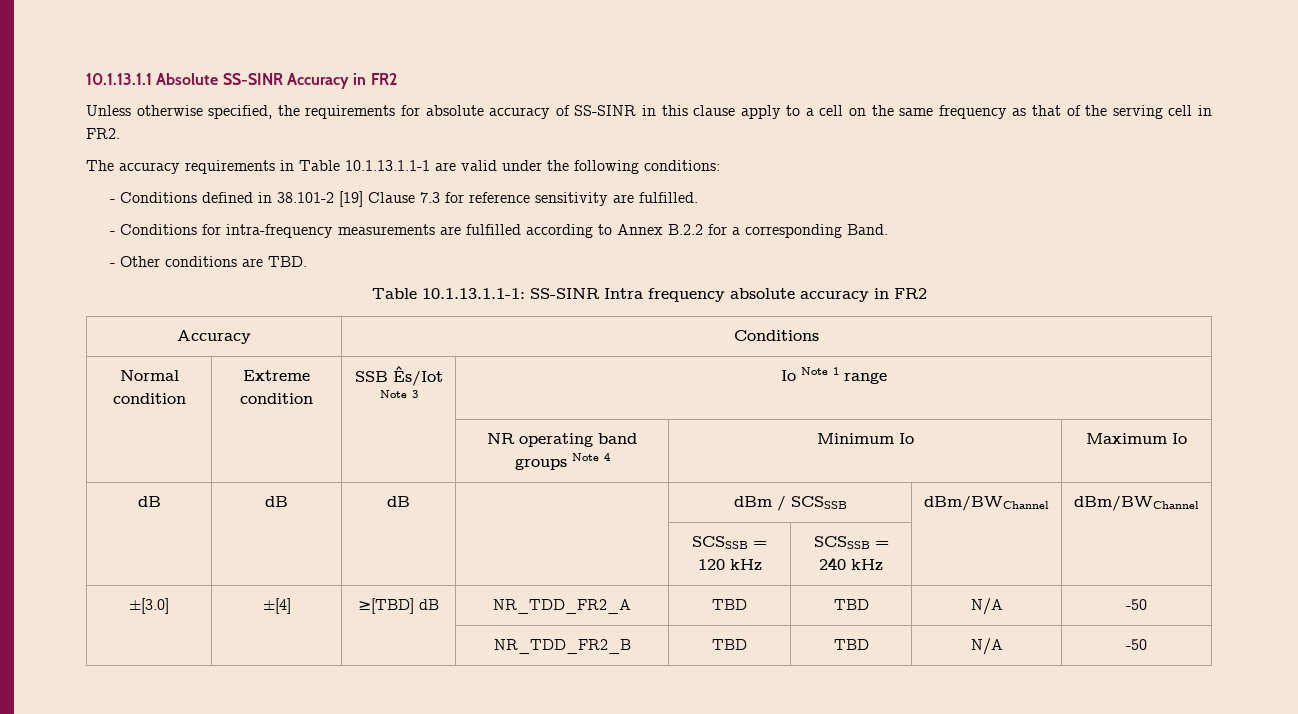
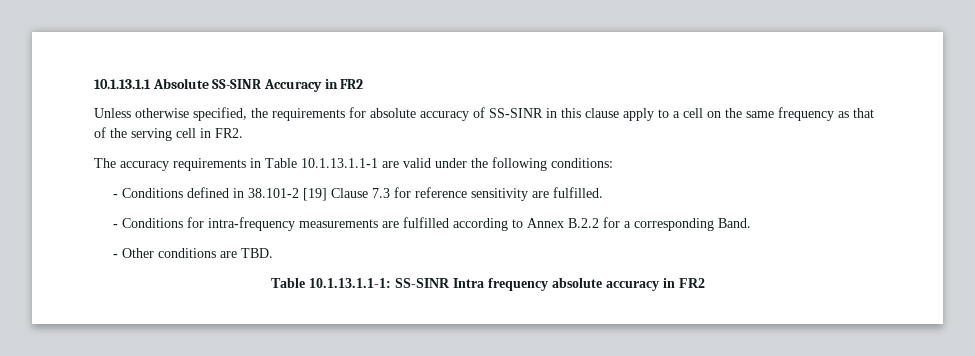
- Accuracy | Conditions
- Normal condition | Extreme condition | SSB Ês/Iot Note 3 | Io Note 1 range
- | | | NR operating band groups Note 4 | Minimum Io | Maximum Io
- dB | dB | dB | | dBm / SCSSSB | dBm/BWChannel | dBm/BWChannel
- | | | | SCSSSB = 120 kHz | SCSSSB = 240 kHz | |
- ±[3.0] | ±[4] | ≥[TBD] dB | NR_TDD_FR2_A | TBD | TBD | N/A | -50
- | | | NR_TDD_FR2_B | TBD | TBD | N/A | -50

